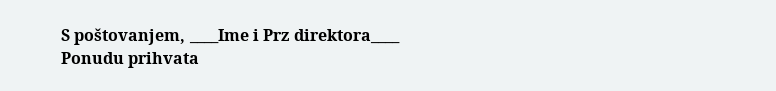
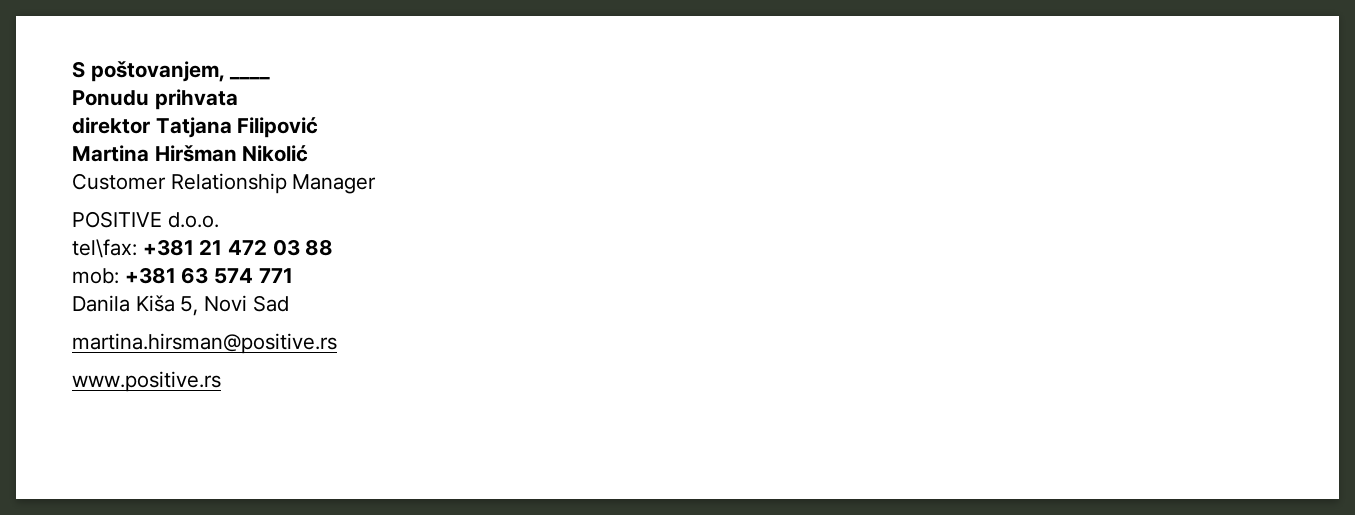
- S poštovanjem, ____Ime i Prz direktora____
+ S poštovanjem, ____
  Ponudu prihvata
+ direktor Tatjana Filipović
+ Martina Hiršman Nikolić
+ Customer Relationship Manager
+ POSITIVE d.o.o.
+ tel\fax: +381 21 472 03 88
+ mob: +381 63 574 771
+ Danila Kiša 5, Novi Sad
+ martina.hirsman@positive.rs
+ www.positive.rs

